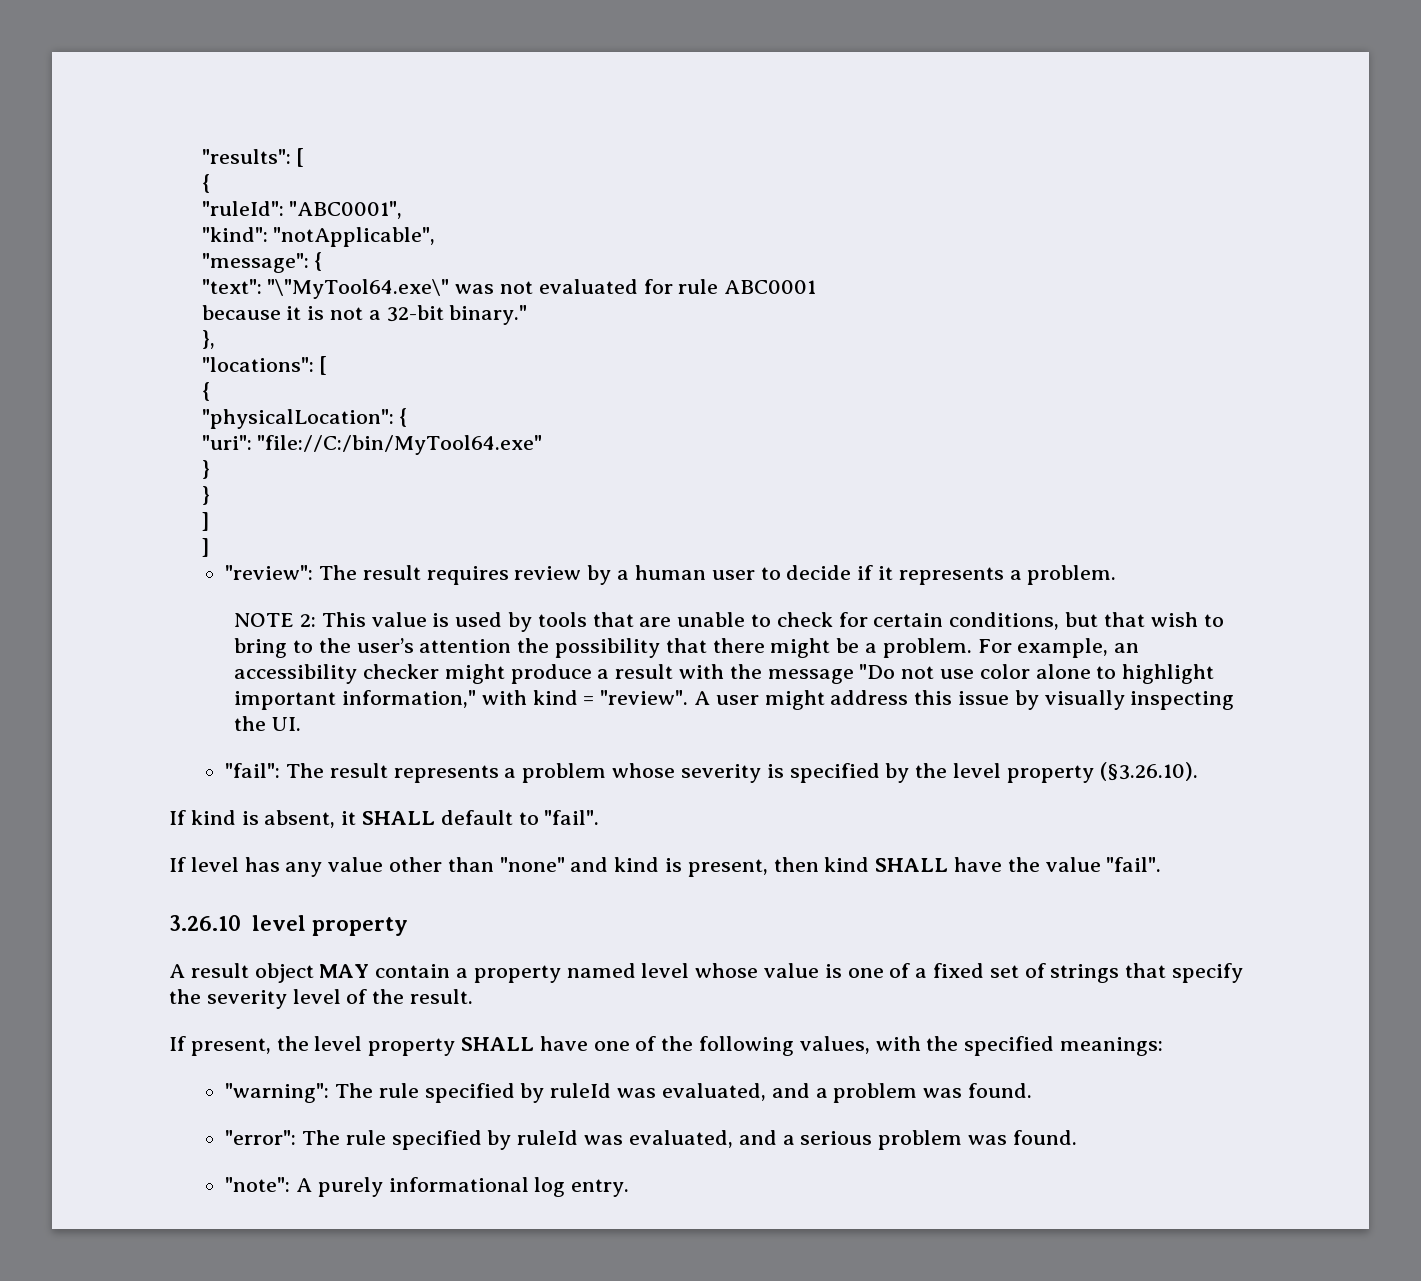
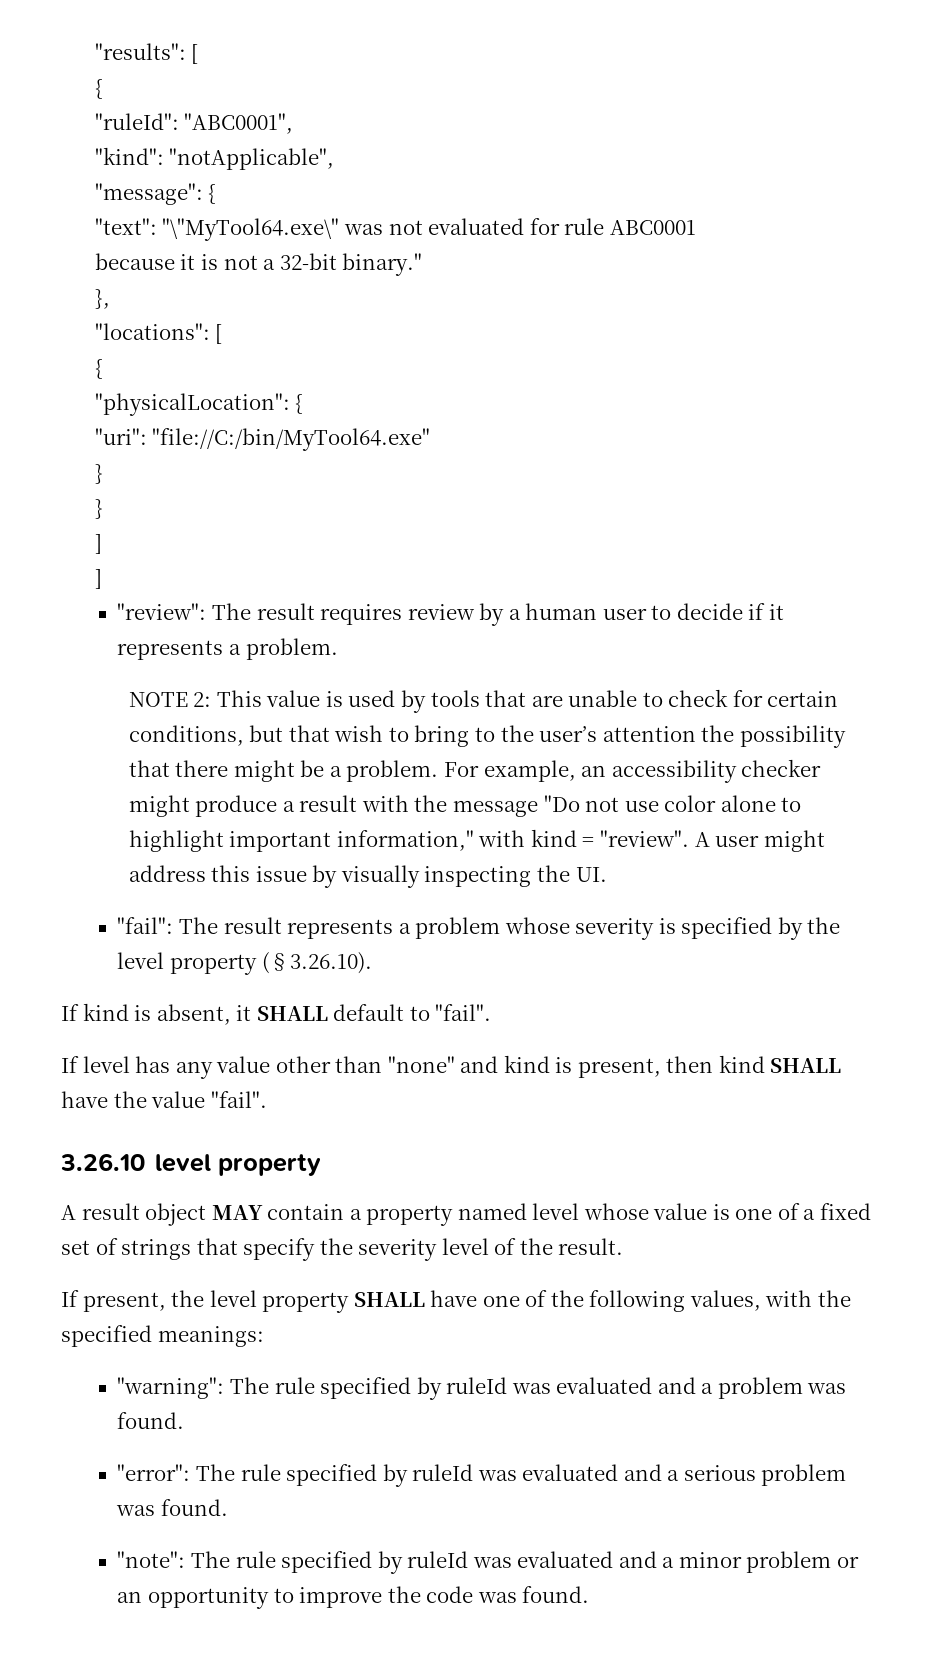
- "warning": The rule specified by ruleId was evaluated, and a problem was found.
+ "warning": The rule specified by ruleId was evaluated and a problem was found.
- "error": The rule specified by ruleId was evaluated, and a serious problem was found.
+ "error": The rule specified by ruleId was evaluated and a serious problem was found.
- "note": A purely informational log entry.
+ "note": The rule specified by ruleId was evaluated and a minor problem or an opportunity to improve the code was found.

